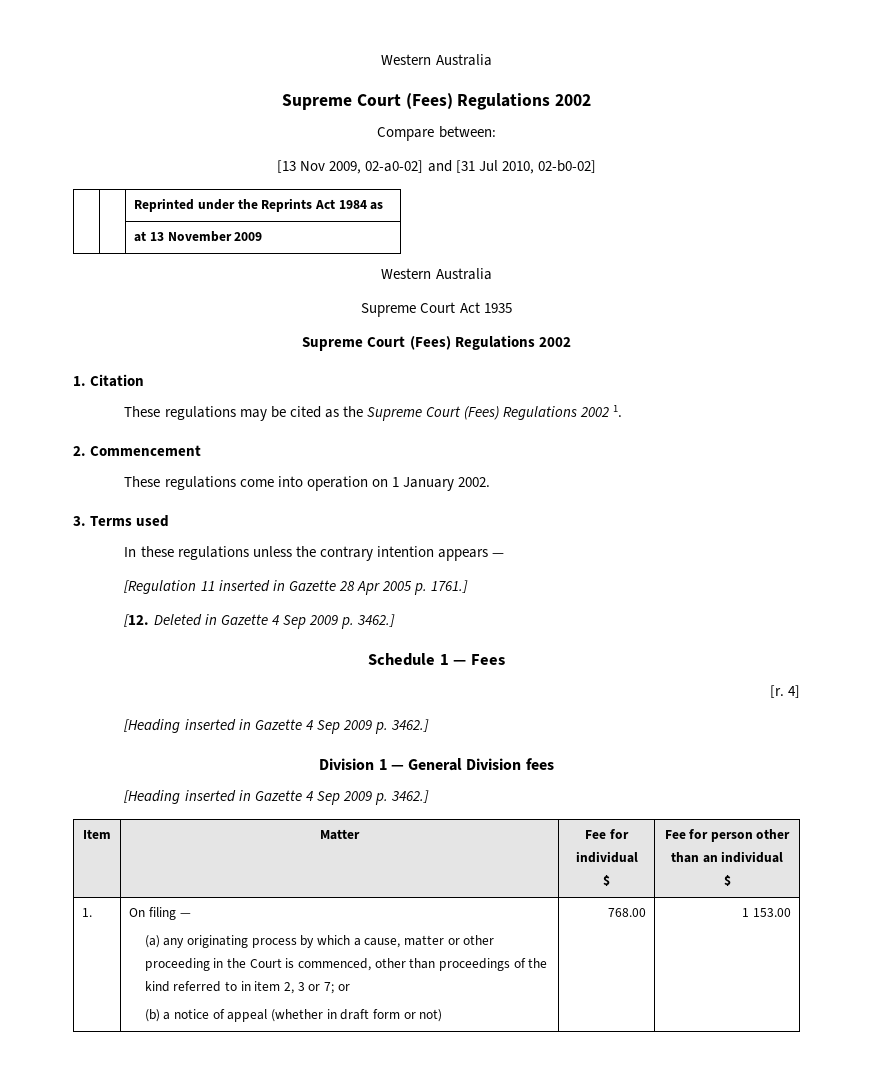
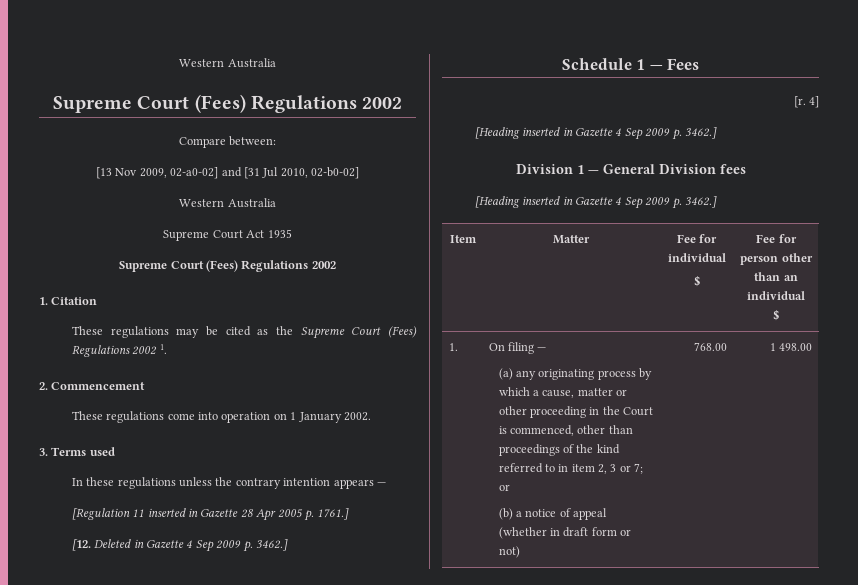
- | | Reprinted under the Reprints Act 1984 as
- | | at 13 November 2009
- 1 153.00
+ 1 498.00

